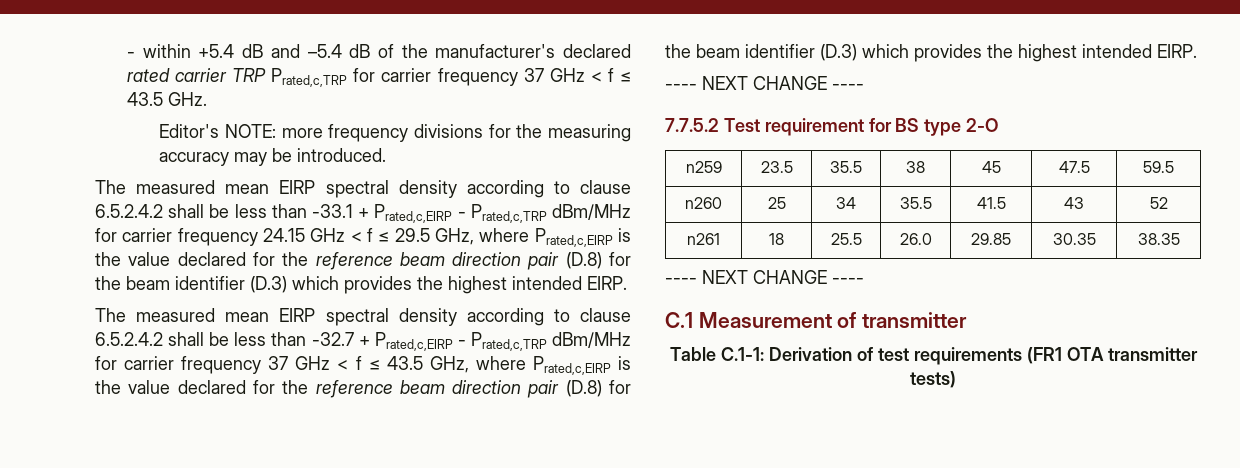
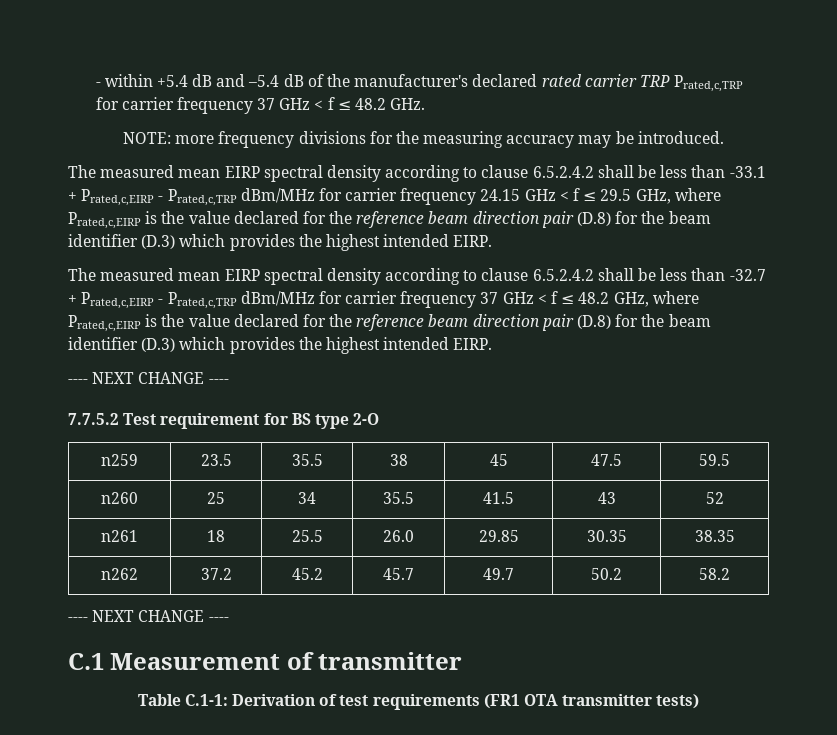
- - within +5.4 dB and –5.4 dB of the manufacturer's declared rated carrier TRP Prated,c,TRP for carrier frequency 37 GHz < f ≤ 43.5 GHz.
+ - within +5.4 dB and –5.4 dB of the manufacturer's declared rated carrier TRP Prated,c,TRP for carrier frequency 37 GHz < f ≤ 48.2 GHz.
- Editor's NOTE: more frequency divisions for the measuring accuracy may be introduced.
+ NOTE: more frequency divisions for the measuring accuracy may be introduced.
- The measured mean EIRP spectral density according to clause 6.5.2.4.2 shall be less than -32.7 + Prated,c,EIRP - Prated,c,TRP dBm/MHz for carrier frequency 37 GHz < f ≤ 43.5 GHz, where Prated,c,EIRP is the value declared for the reference beam direction pair (D.8) for the beam identifier (D.3) which provides the highest intended EIRP.
+ The measured mean EIRP spectral density according to clause 6.5.2.4.2 shall be less than -32.7 + Prated,c,EIRP - Prated,c,TRP dBm/MHz for carrier frequency 37 GHz < f ≤ 48.2 GHz, where Prated,c,EIRP is the value declared for the reference beam direction pair (D.8) for the beam identifier (D.3) which provides the highest intended EIRP.
+ n262 | 37.2 | 45.2 | 45.7 | 49.7 | 50.2 | 58.2

